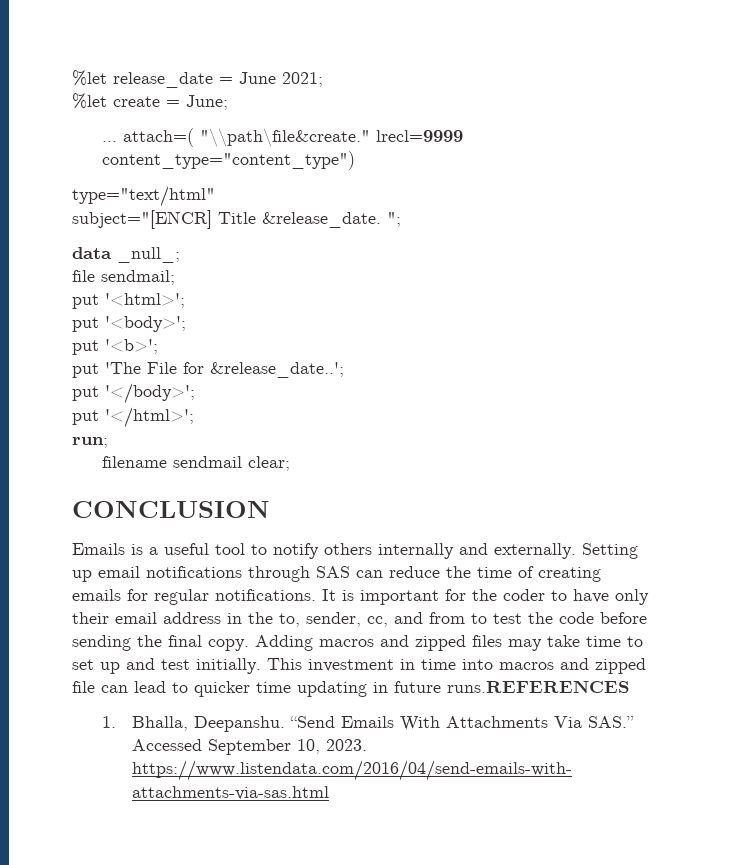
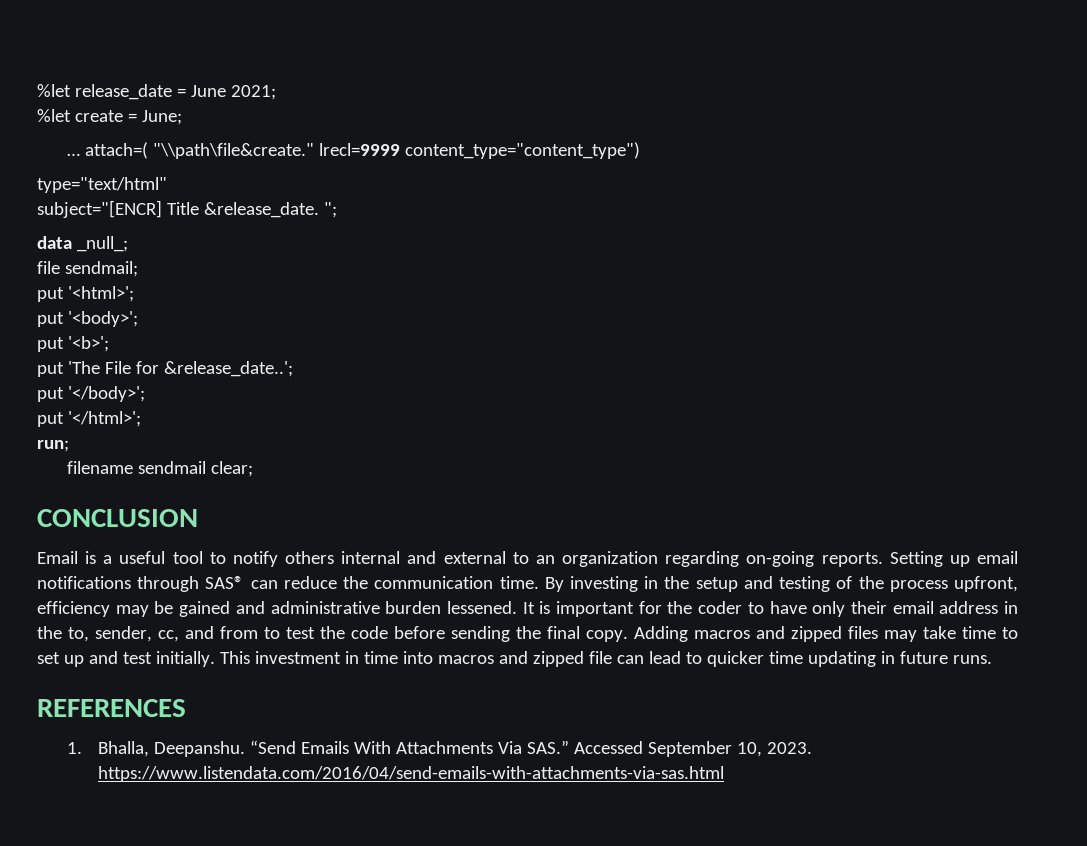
- Emails is a useful tool to notify others internally and externally.
+ Email is a useful tool to notify others internal and external to an organization regarding on-going reports.
- Setting up email notifications through SAS can reduce the time of creating emails for regular notifications.
+ Setting up email notifications through SAS® can reduce the communication time. By investing in the setup and testing of the process upfront, efficiency may be gained and administrative burden lessened.
- This investment in time into macros and zipped file can lead to quicker time updating in future runs.REFERENCES
+ This investment in time into macros and zipped file can lead to quicker time updating in future runs.
+ REFERENCES

